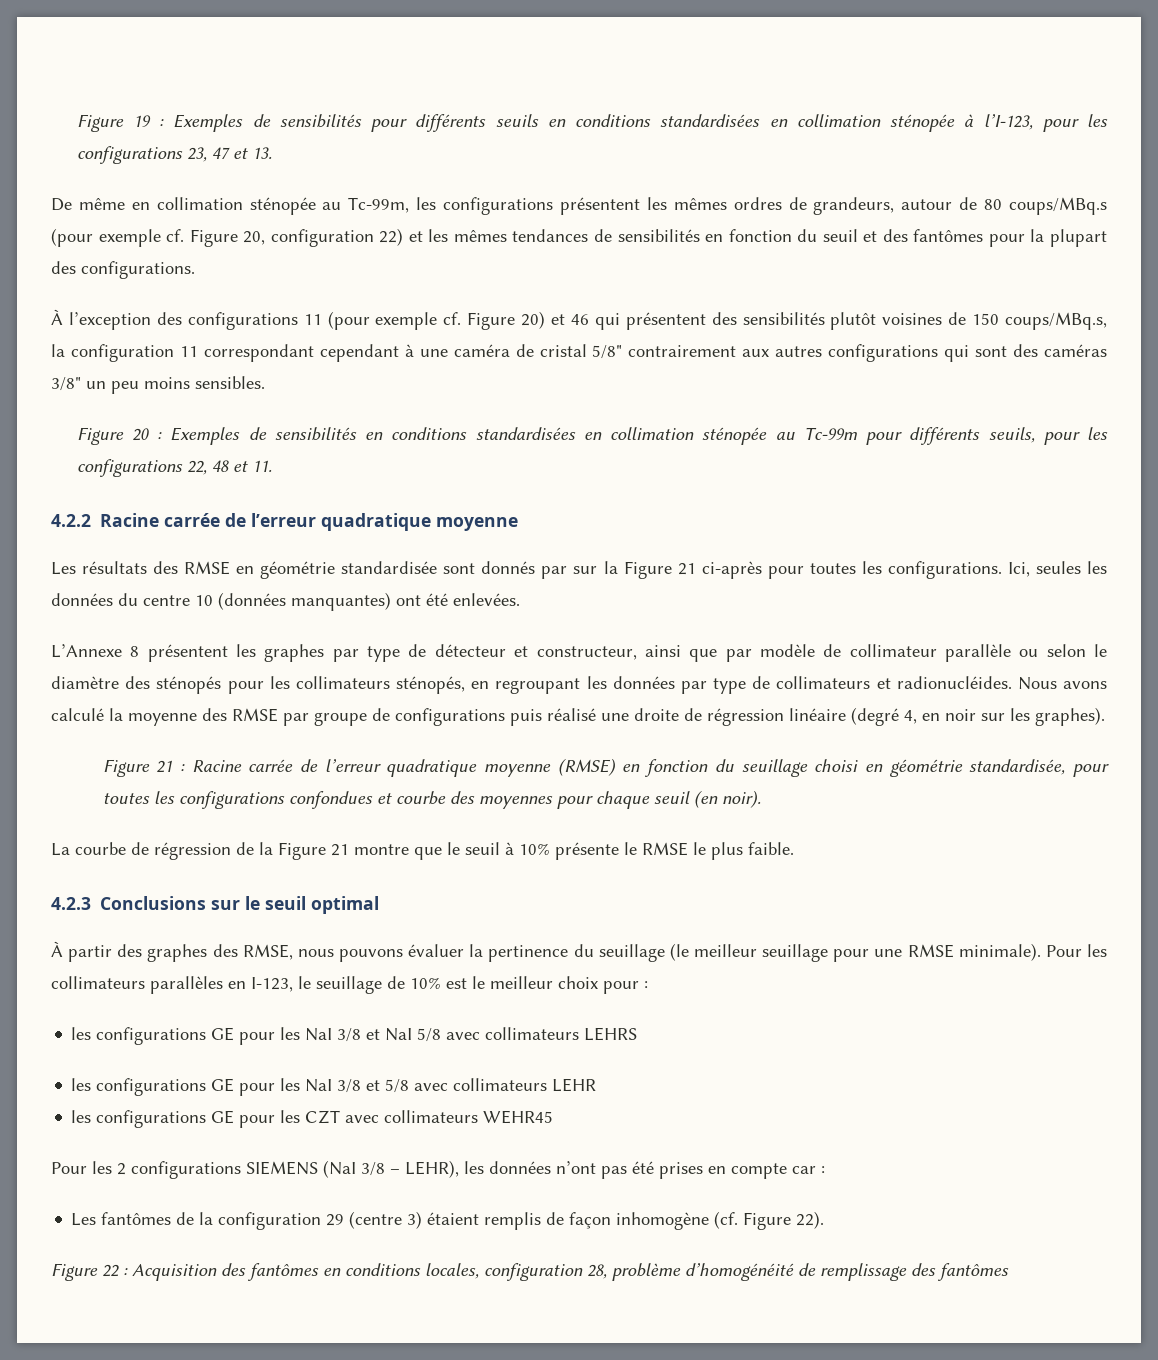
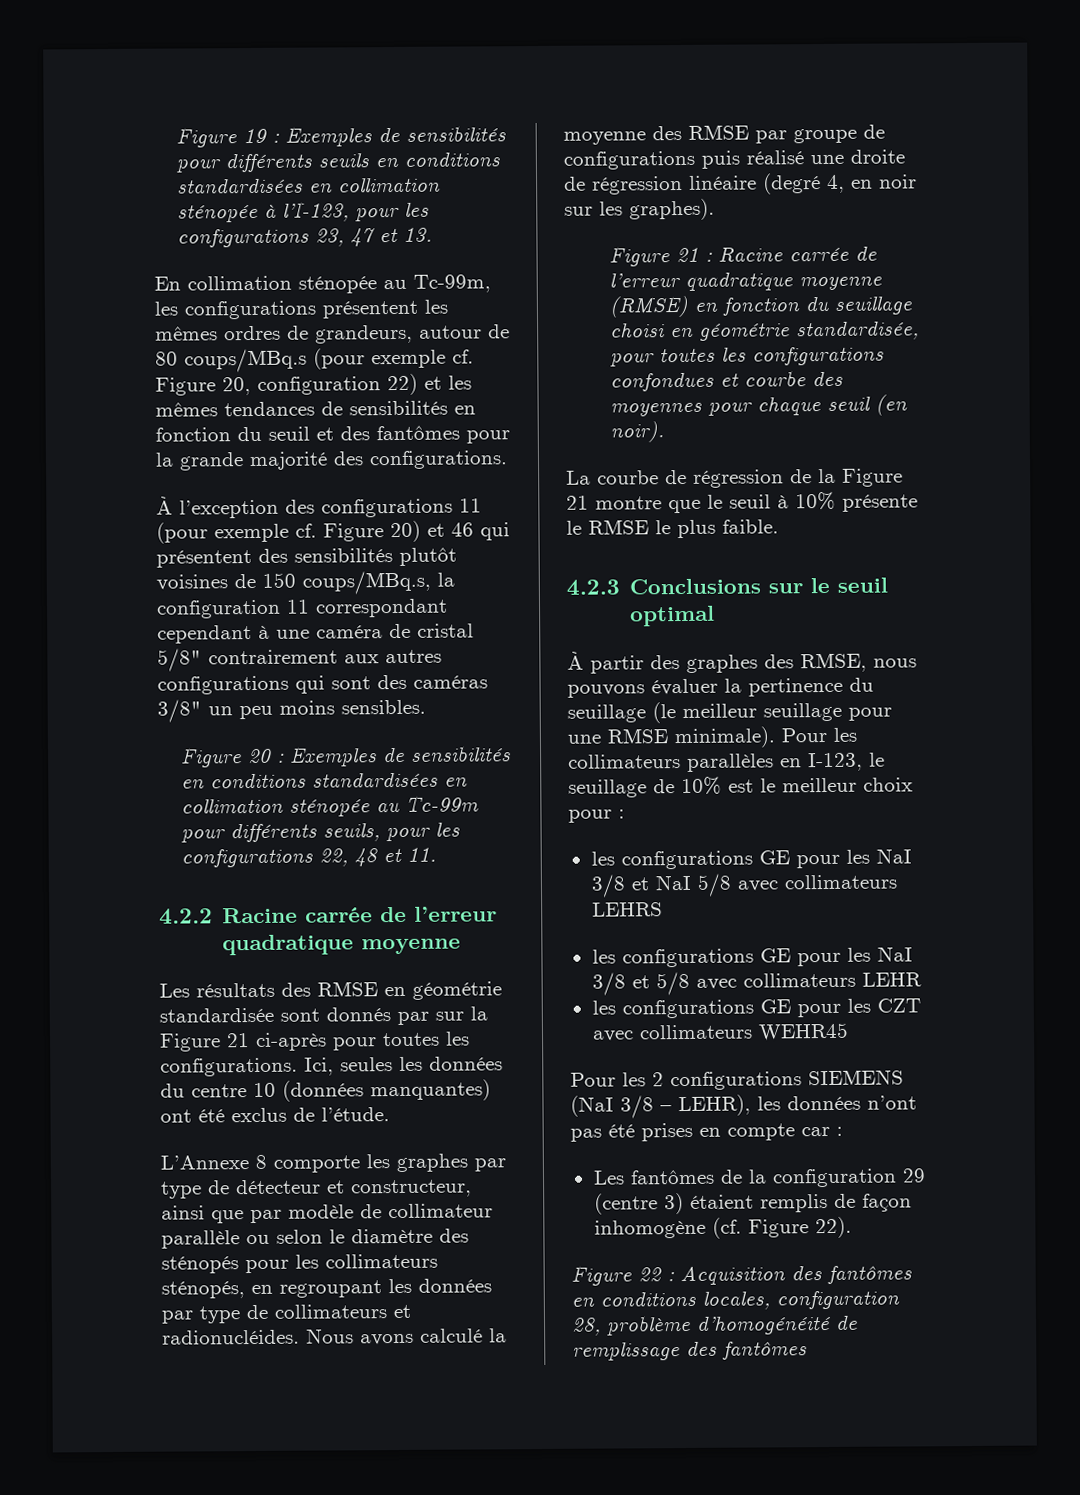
- De même en collimation sténopée au Tc-99m, les configurations présentent les mêmes ordres de grandeurs, autour de 80 coups/MBq.s (pour exemple cf. Figure 20, configuration 22) et les mêmes tendances de sensibilités en fonction du seuil et des fantômes pour la plupart des configurations.
+ En collimation sténopée au Tc-99m, les configurations présentent les mêmes ordres de grandeurs, autour de 80 coups/MBq.s (pour exemple cf. Figure 20, configuration 22) et les mêmes tendances de sensibilités en fonction du seuil et des fantômes pour la grande majorité des configurations.
- Ici, seules les données du centre 10 (données manquantes) ont été enlevées.
+ Ici, seules les données du centre 10 (données manquantes) ont été exclus de l’étude.
- L’Annexe 8 présentent les graphes par type de détecteur et constructeur, ainsi que par modèle de collimateur parallèle ou selon le diamètre des sténopés pour les collimateurs sténopés, en regroupant les données par type de collimateurs et radionucléides.
+ L’Annexe 8 comporte les graphes par type de détecteur et constructeur, ainsi que par modèle de collimateur parallèle ou selon le diamètre des sténopés pour les collimateurs sténopés, en regroupant les données par type de collimateurs et radionucléides.

